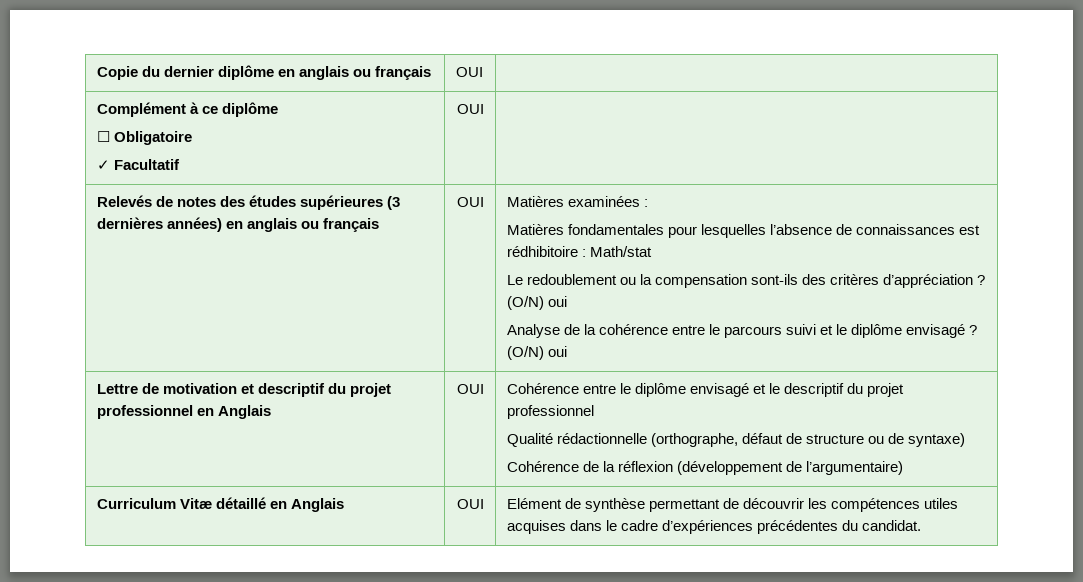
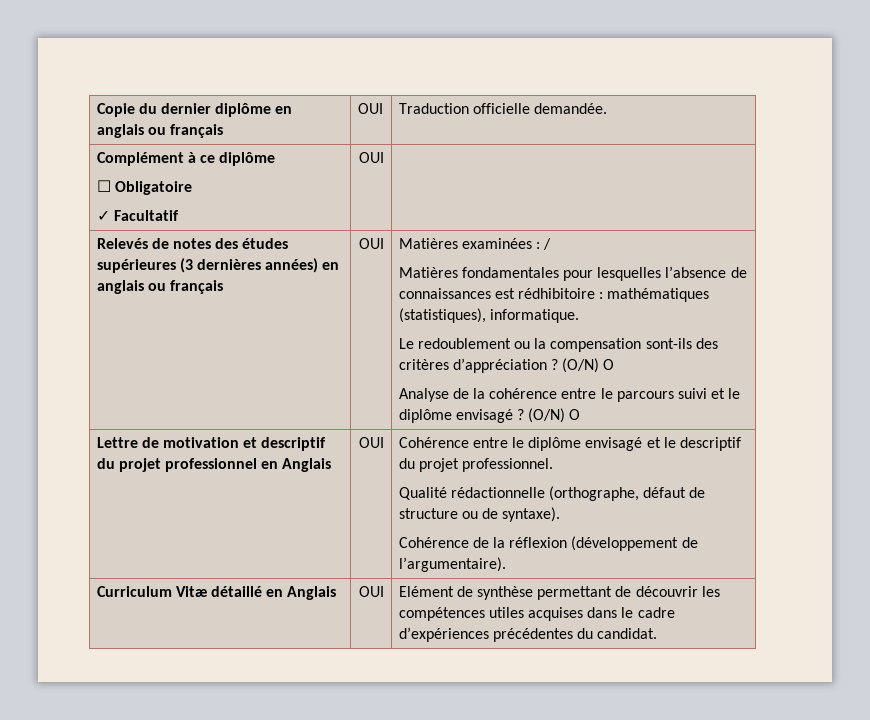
- Copie du dernier diplôme en anglais ou français | OUI |
+ Copie du dernier diplôme en anglais ou français | OUI | Traduction officielle demandée.
- Matières examinées :
+ Matières examinées : /
- Matières fondamentales pour lesquelles l’absence de connaissances est rédhibitoire : Math/stat
+ Matières fondamentales pour lesquelles l’absence de connaissances est rédhibitoire : mathématiques (statistiques), informatique.
- Le redoublement ou la compensation sont-ils des critères d’appréciation ? (O/N) oui
+ Le redoublement ou la compensation sont-ils des critères d’appréciation ? (O/N) O
- Analyse de la cohérence entre le parcours suivi et le diplôme envisagé ? (O/N) oui
+ Analyse de la cohérence entre le parcours suivi et le diplôme envisagé ? (O/N) O
- Lettre de motivation et descriptif du projet professionnel en Anglais | OUI | Cohérence entre le diplôme envisagé et le descriptif du projet professionnel
- Qualité rédactionnelle (orthographe, défaut de structure ou de syntaxe)
- Cohérence de la réflexion (développement de l’argumentaire)
+ Lettre de motivation et descriptif du projet professionnel en Anglais | OUI | Cohérence entre le diplôme envisagé et le descriptif du projet professionnel.
+ Qualité rédactionnelle (orthographe, défaut de structure ou de syntaxe).
+ Cohérence de la réflexion (développement de l’argumentaire).

